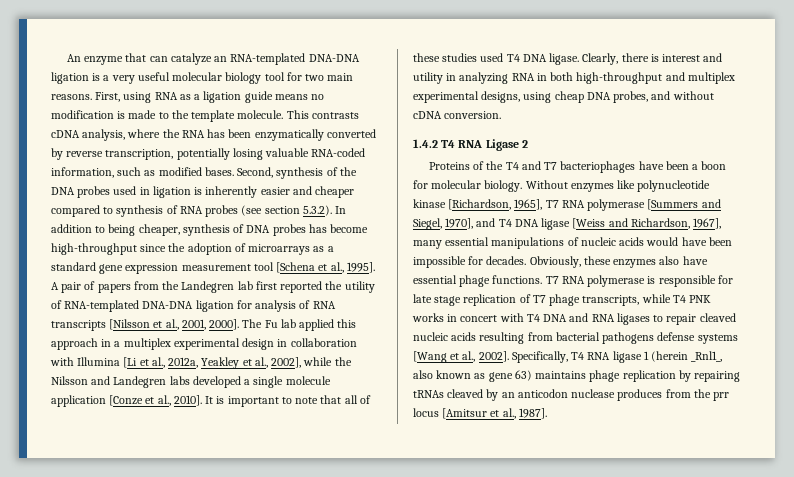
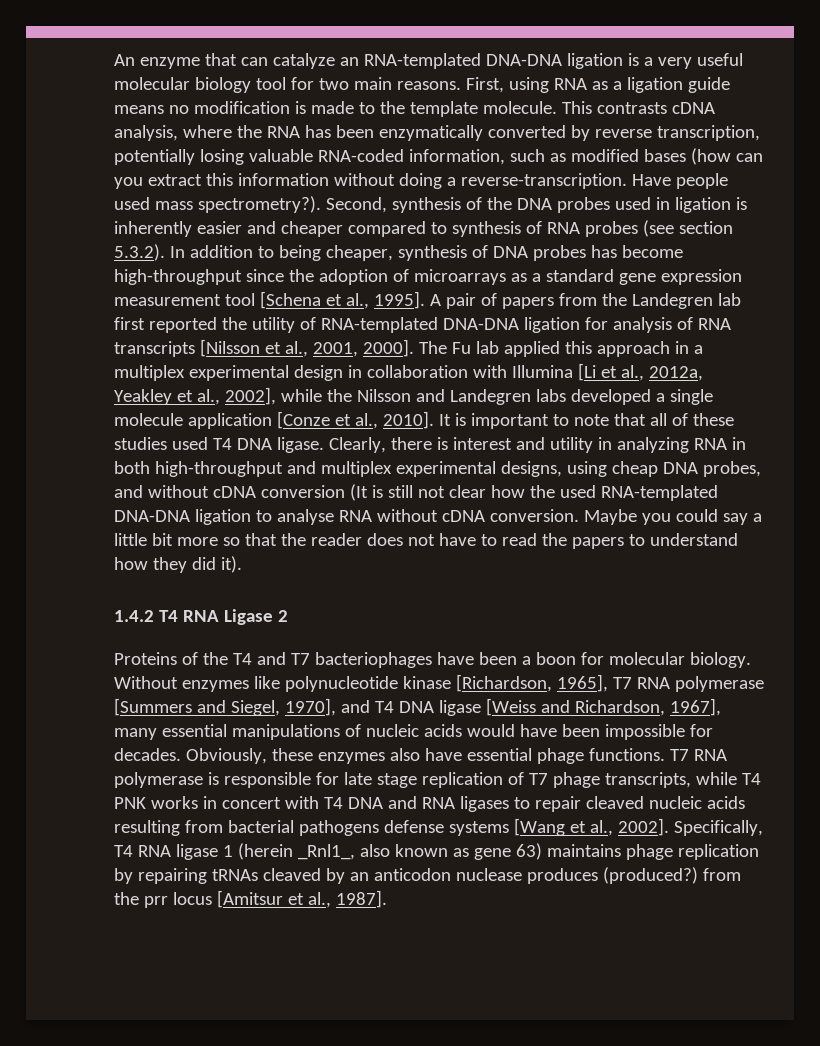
- This contrasts cDNA analysis, where the RNA has been enzymatically converted by reverse transcription, potentially losing valuable RNA-coded information, such as modified bases.
+ This contrasts cDNA analysis, where the RNA has been enzymatically converted by reverse transcription, potentially losing valuable RNA-coded information, such as modified bases (how can you extract this information without doing a reverse-transcription. Have people used mass spectrometry?).
- Clearly, there is interest and utility in analyzing RNA in both high-throughput and multiplex experimental designs, using cheap DNA probes, and without cDNA conversion.
+ Clearly, there is interest and utility in analyzing RNA in both high-throughput and multiplex experimental designs, using cheap DNA probes, and without cDNA conversion (It is still not clear how the used RNA-templated DNA-DNA ligation to analyse RNA without cDNA conversion. Maybe you could say a little bit more so that the reader does not have to read the papers to understand how they did it).
- Specifically, T4 RNA ligase 1 (herein _Rnl1_, also known as gene 63) maintains phage replication by repairing tRNAs cleaved by an anticodon nuclease produces from the prr locus [Amitsur et al., 1987].
+ Specifically, T4 RNA ligase 1 (herein _Rnl1_, also known as gene 63) maintains phage replication by repairing tRNAs cleaved by an anticodon nuclease produces (produced?) from the prr locus [Amitsur et al., 1987].

